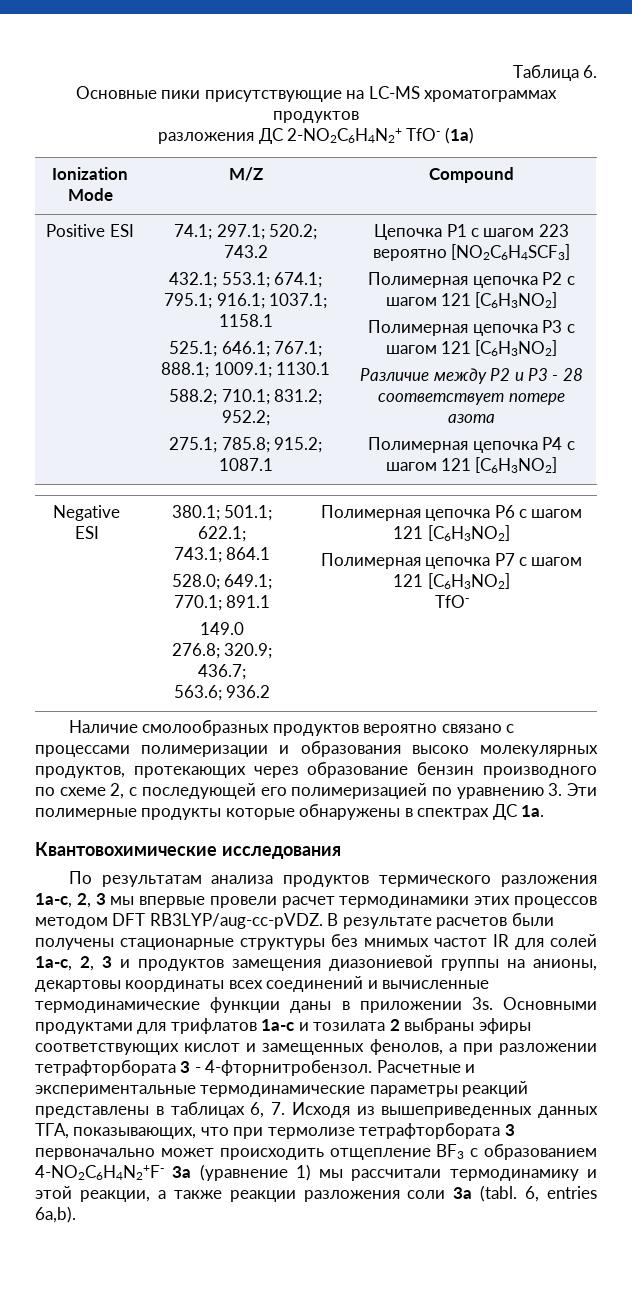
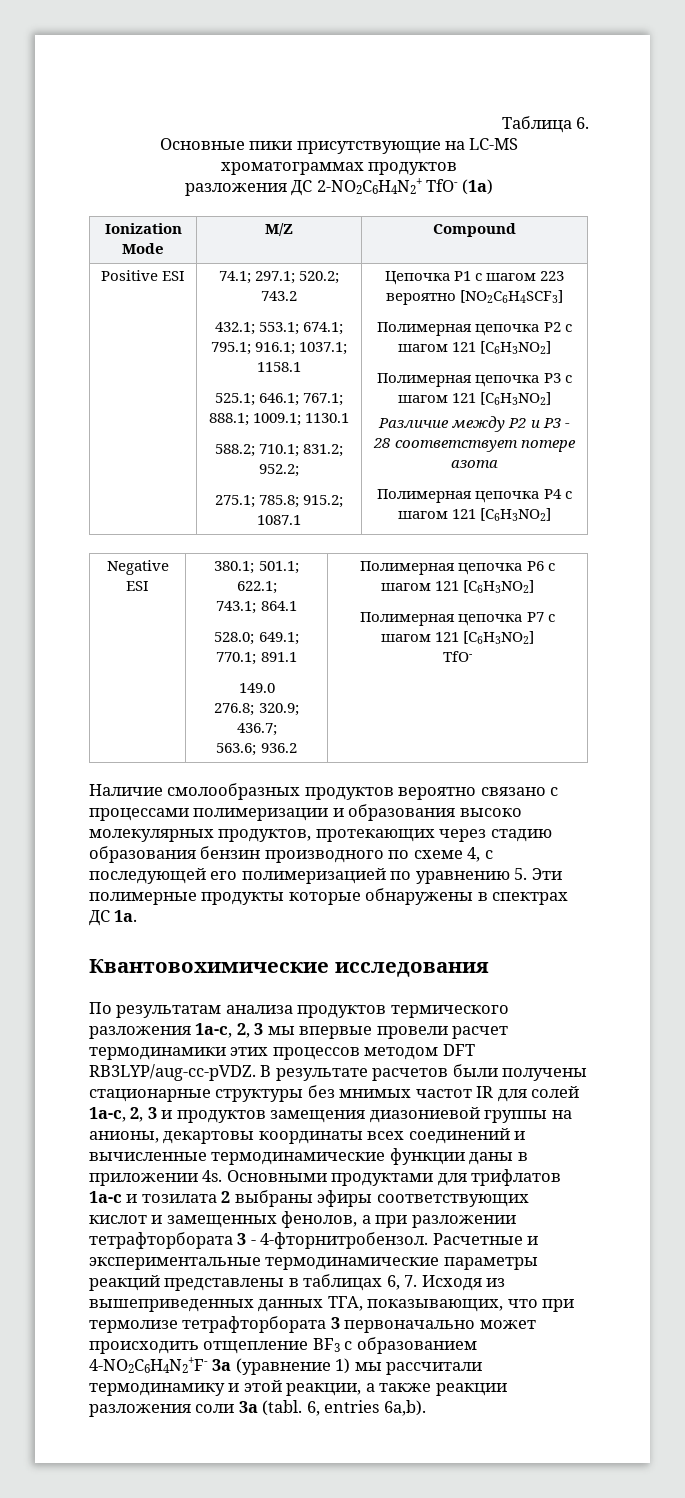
- Наличие смолообразных продуктов вероятно связано с процессами полимеризации и образования высоко молекулярных продуктов, протекающих через образование бензин производного по схеме 2, с последующей его полимеризацией по уравнению 3. Эти полимерные продукты которые обнаружены в спектрах ДС 1a.
+ Наличие смолообразных продуктов вероятно связано с процессами полимеризации и образования высоко молекулярных продуктов, протекающих через стадию образования бензин производного по схеме 4, с последующей его полимеризацией по уравнению 5. Эти полимерные продукты которые обнаружены в спектрах ДС 1a.
- В результате расчетов были получены стационарные структуры без мнимых частот IR для солей 1a-c, 2, 3 и продуктов замещения диазониевой группы на анионы, декартовы координаты всех соединений и вычисленные термодинамические функции даны в приложении 3s.
+ В результате расчетов были получены стационарные структуры без мнимых частот IR для солей 1a-c, 2, 3 и продуктов замещения диазониевой группы на анионы, декартовы координаты всех соединений и вычисленные термодинамические функции даны в приложении 4s.

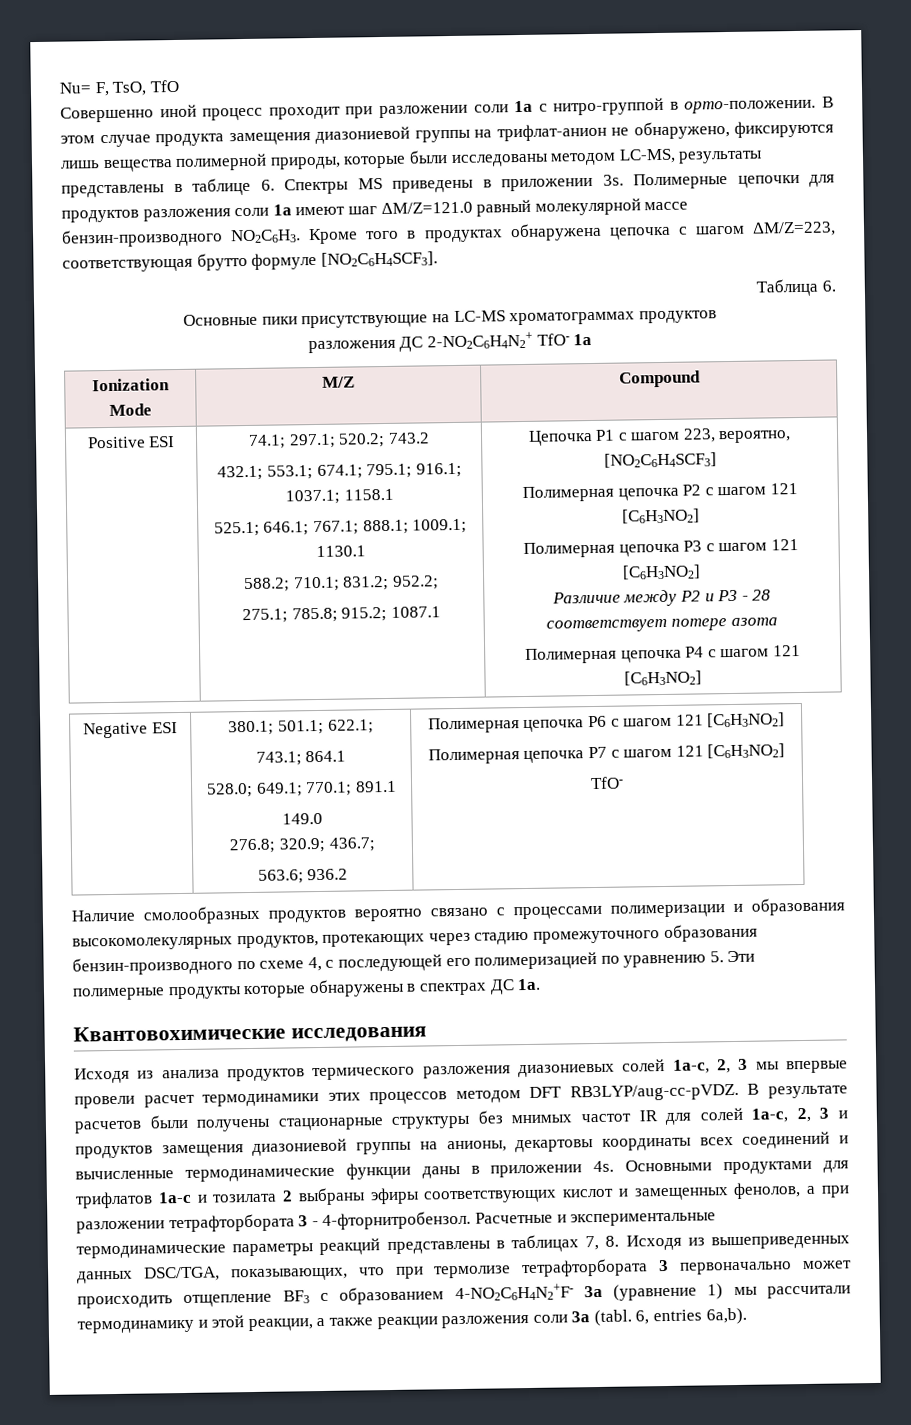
+ Nu= F, TsO, TfO
+ Совершенно иной процесс проходит при разложении соли 1a с нитро-группой в орто-положении. В этом случае продукта замещения диазониевой группы на трифлат-анион не обнаружено, фиксируются лишь вещества полимерной природы, которые были исследованы методом LC-MS, результаты представлены в таблице 6. Спектры MS приведены в приложении 3s. Полимерные цепочки для продуктов разложения соли 1a имеют шаг ΔM/Z=121.0 равный молекулярной массе бензин-производного NO2C6H3. Кроме того в продуктах обнаружена цепочка с шагом ΔM/Z=223, соответствующая брутто формуле [NO2C6H4SCF3].
- разложения ДС 2-NO2С6H4N2+ TfO- (1a)
+ разложения ДС 2-NO2С6H4N2+ TfO- 1a
- Цепочка P1 с шагом 223 вероятно [NO2C6H4SCF3]
+ Цепочка P1 с шагом 223, вероятно, [NO2C6H4SCF3]
- Наличие смолообразных продуктов вероятно связано с процессами полимеризации и образования высоко молекулярных продуктов, протекающих через стадию образования бензин производного по схеме 4, с последующей его полимеризацией по уравнению 5. Эти полимерные продукты которые обнаружены в спектрах ДС 1a.
+ Наличие смолообразных продуктов вероятно связано с процессами полимеризации и образования высокомолекулярных продуктов, протекающих через стадию промежуточного образования бензин-производного по схеме 4, с последующей его полимеризацией по уравнению 5. Эти полимерные продукты которые обнаружены в спектрах ДС 1a.
- По результатам анализа продуктов термического разложения 1a-c, 2, 3 мы впервые провели расчет термодинамики этих процессов методом DFT RB3LYP/aug-cc-pVDZ.
+ Исходя из анализа продуктов термического разложения диазониевых солей 1a-c, 2, 3 мы впервые провели расчет термодинамики этих процессов методом DFT RB3LYP/aug-cc-pVDZ.
- Расчетные и экспериментальные термодинамические параметры реакций представлены в таблицах 6, 7. Исходя из вышеприведенных данных ТГА, показывающих, что при термолизе тетрафторбората 3 первоначально может происходить отщепление BF3 c образованием 4-NO2C6H4N2+F- 3a (уравнение 1) мы рассчитали термодинамику и этой реакции, а также реакции разложения соли 3a (tabl.
+ Расчетные и экспериментальные термодинамические параметры реакций представлены в таблицах 7, 8. Исходя из вышеприведенных данных DSC/TGA, показывающих, что при термолизе тетрафторбората 3 первоначально может происходить отщепление BF3 c образованием 4-NO2C6H4N2+F- 3a (уравнение 1) мы рассчитали термодинамику и этой реакции, а также реакции разложения соли 3a (tabl.

